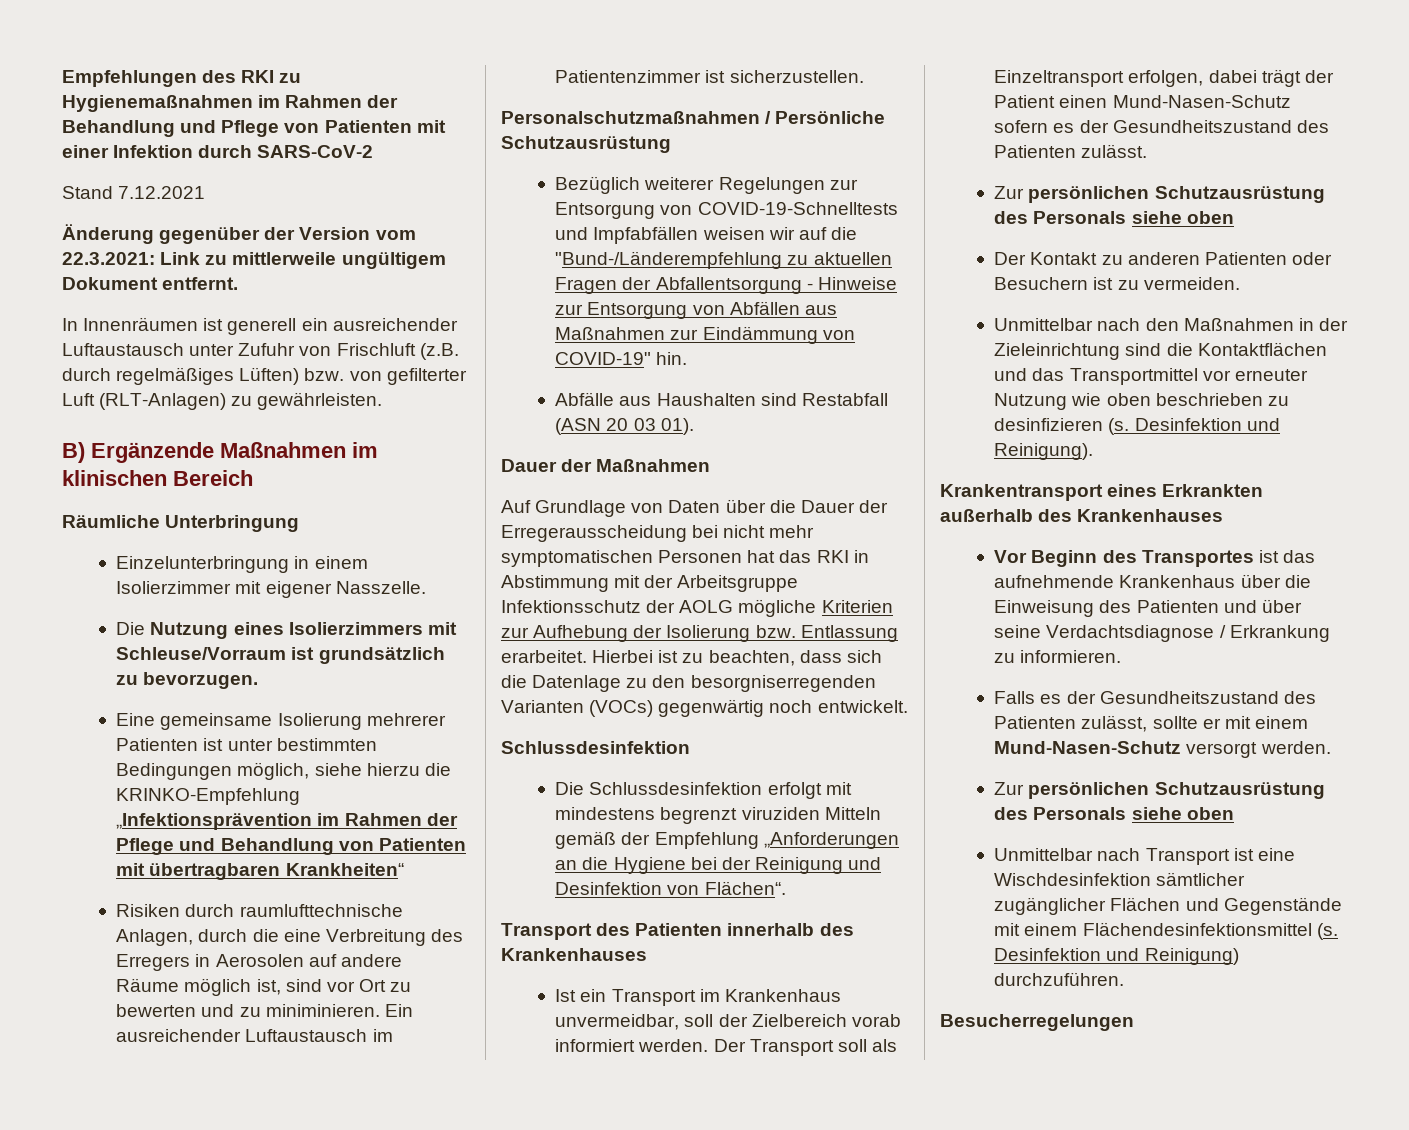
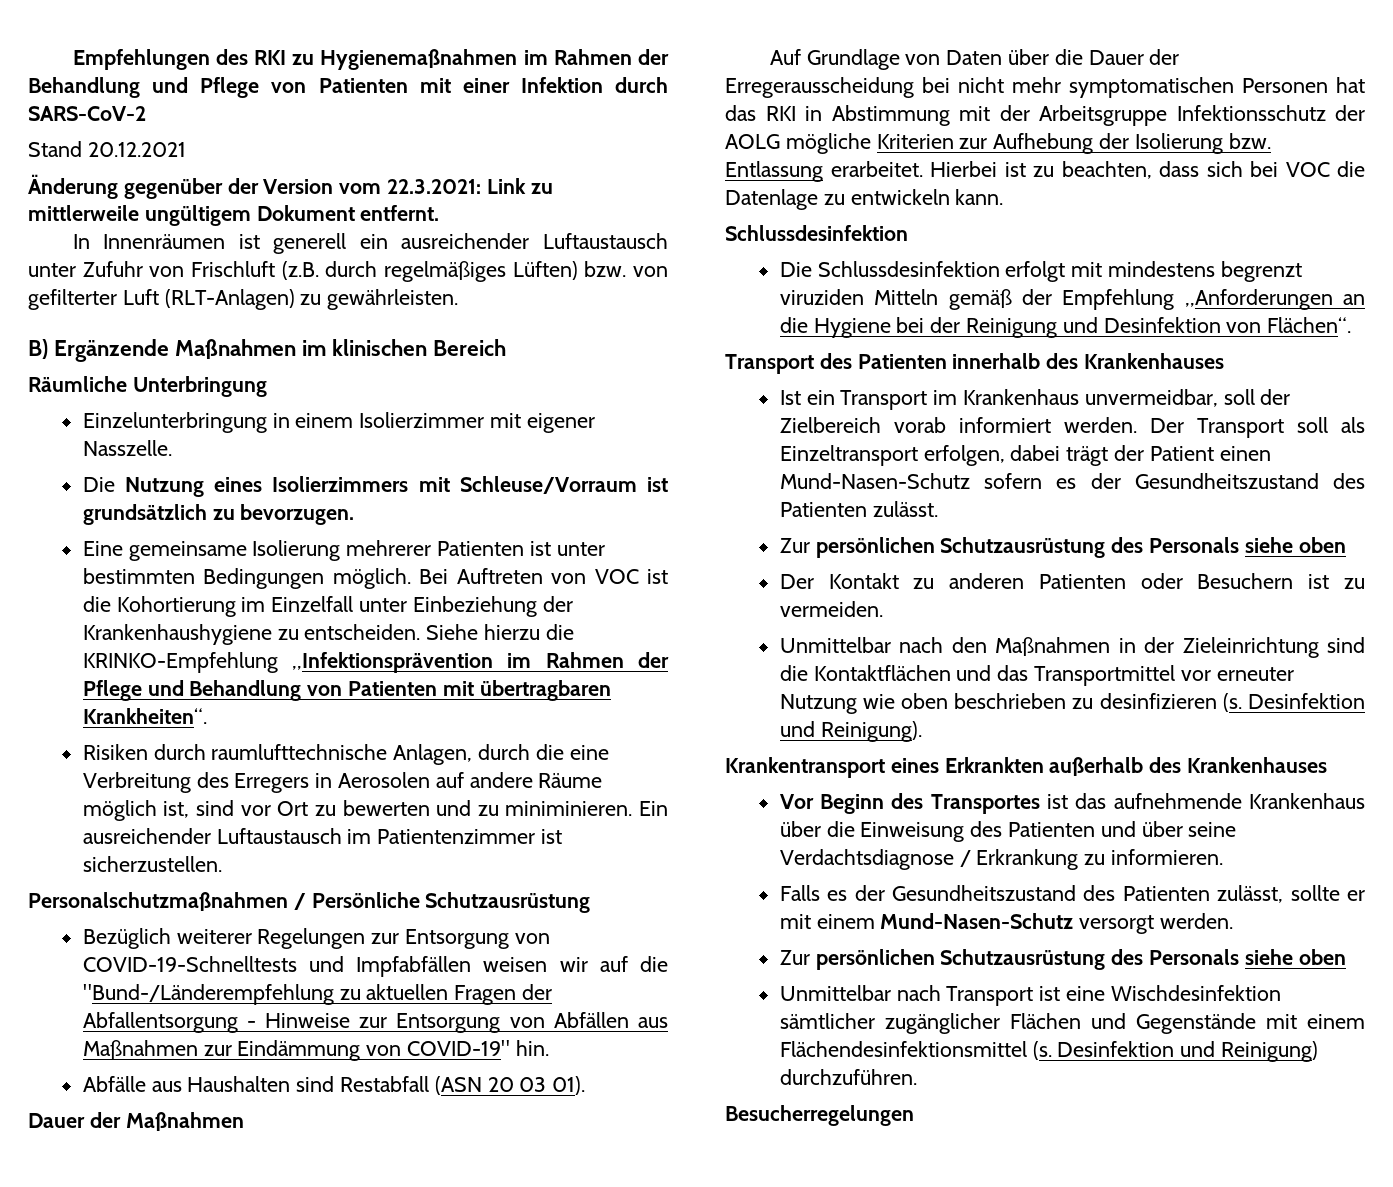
- Stand 7.12.2021
+ Stand 20.12.2021
- Eine gemeinsame Isolierung mehrerer Patienten ist unter bestimmten Bedingungen möglich, siehe hierzu die KRINKO-Empfehlung „Infektionsprävention im Rahmen der Pflege und Behandlung von Patienten mit übertragbaren Krankheiten“
+ Eine gemeinsame Isolierung mehrerer Patienten ist unter bestimmten Bedingungen möglich. Bei Auftreten von VOC ist die Kohortierung im Einzelfall unter Einbeziehung der Krankenhaushygiene zu entscheiden. Siehe hierzu die KRINKO-Empfehlung „Infektionsprävention im Rahmen der Pflege und Behandlung von Patienten mit übertragbaren Krankheiten“.
- Hierbei ist zu beachten, dass sich die Datenlage zu den besorgniserregenden Varianten (VOCs) gegenwärtig noch entwickelt.
+ Hierbei ist zu beachten, dass sich bei VOC die Datenlage zu entwickeln kann.

